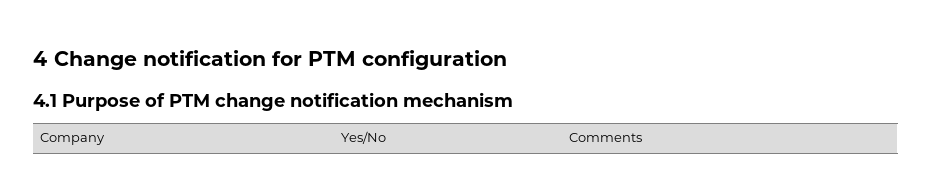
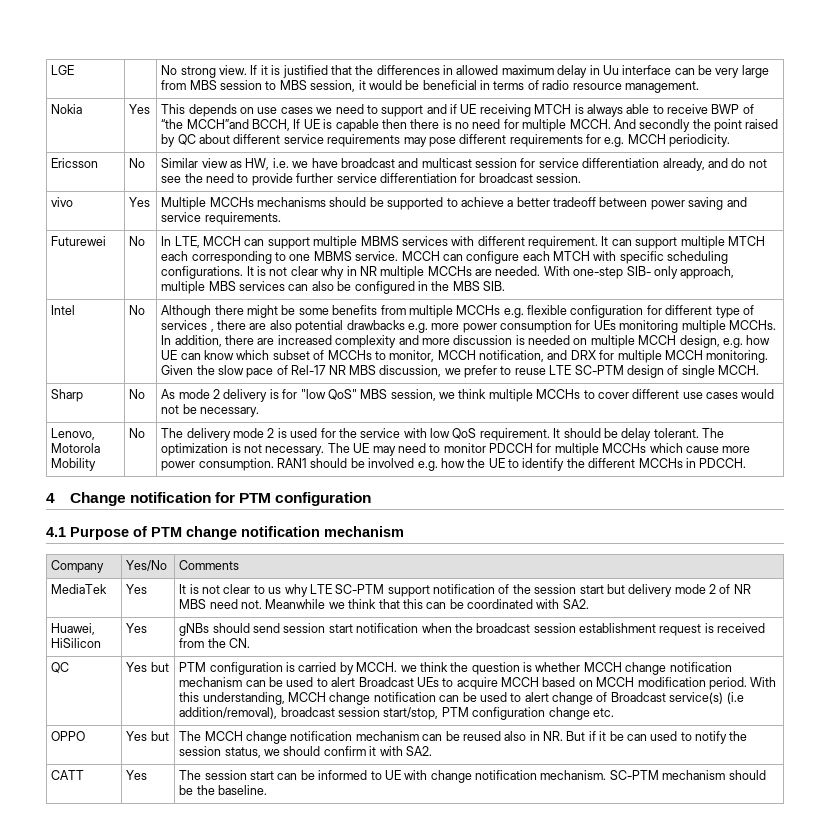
+ LGE | | No strong view. If it is justified that the differences in allowed maximum delay in Uu interface can be very large from MBS session to MBS session, it would be beneficial in terms of radio resource management.
+ Nokia | Yes | This depends on use cases we need to support and if UE receiving MTCH is always able to receive BWP of “the MCCH”and BCCH, If UE is capable then there is no need for multiple MCCH. And secondly the point raised by QC about different service requirements may pose different requirements for e.g. MCCH periodicity.
+ Ericsson | No | Similar view as HW, i.e. we have broadcast and multicast session for service differentiation already, and do not see the need to provide further service differentiation for broadcast session.
+ vivo | Yes | Multiple MCCHs mechanisms should be supported to achieve a better tradeoff between power saving and service requirements.
+ Futurewei | No | In LTE, MCCH can support multiple MBMS services with different requirement. It can support multiple MTCH each corresponding to one MBMS service. MCCH can configure each MTCH with specific scheduling configurations. It is not clear why in NR multiple MCCHs are needed. With one-step SIB- only approach, multiple MBS services can also be configured in the MBS SIB.
+ Intel | No | Although there might be some benefits from multiple MCCHs e.g. flexible configuration for different type of services , there are also potential drawbacks e.g. more power consumption for UEs monitoring multiple MCCHs. In addition, there are increased complexity and more discussion is needed on multiple MCCH design, e.g. how UE can know which subset of MCCHs to monitor, MCCH notification, and DRX for multiple MCCH monitoring. Given the slow pace of Rel-17 NR MBS discussion, we prefer to reuse LTE SC-PTM design of single MCCH.
+ Sharp | No | As mode 2 delivery is for "low QoS" MBS session, we think multiple MCCHs to cover different use cases would not be necessary.
+ Lenovo, Motorola Mobility | No | The delivery mode 2 is used for the service with low QoS requirement. It should be delay tolerant. The optimization is not necessary. The UE may need to monitor PDCCH for multiple MCCHs which cause more power consumption. RAN1 should be involved e.g. how the UE to identify the different MCCHs in PDCCH.
+ MediaTek | Yes | It is not clear to us why LTE SC-PTM support notification of the session start but delivery mode 2 of NR MBS need not. Meanwhile we think that this can be coordinated with SA2.
+ Huawei, HiSilicon | Yes | gNBs should send session start notification when the broadcast session establishment request is received from the CN.
+ QC | Yes but | PTM configuration is carried by MCCH. we think the question is whether MCCH change notification mechanism can be used to alert Broadcast UEs to acquire MCCH based on MCCH modification period. With this understanding, MCCH change notification can be used to alert change of Broadcast service(s) (i.e addition/removal), broadcast session start/stop, PTM configuration change etc.
+ OPPO | Yes but | The MCCH change notification mechanism can be reused also in NR. But if it be can used to notify the session status, we should confirm it with SA2.
+ CATT | Yes | The session start can be informed to UE with change notification mechanism. SC-PTM mechanism should be the baseline.

